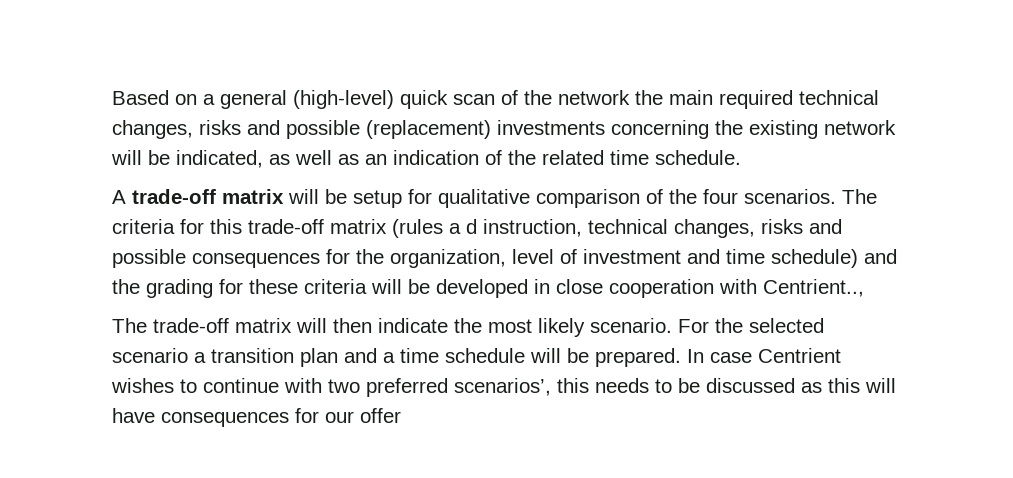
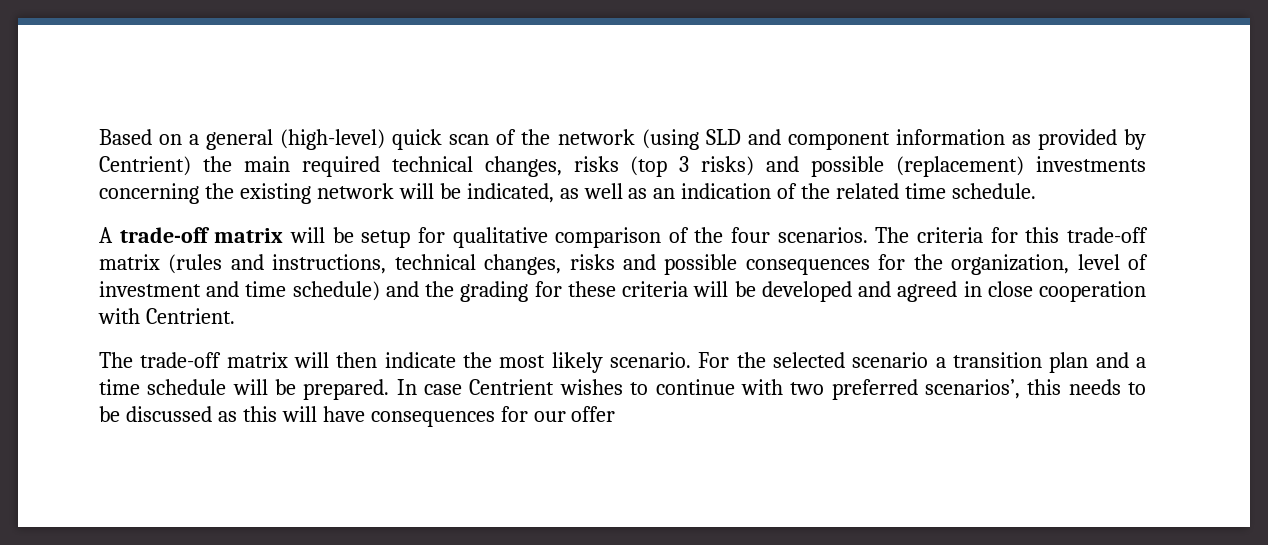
- Based on a general (high-level) quick scan of the network the main required technical changes, risks and possible (replacement) investments concerning the existing network will be indicated, as well as an indication of the related time schedule.
+ Based on a general (high-level) quick scan of the network (using SLD and component information as provided by Centrient) the main required technical changes, risks (top 3 risks) and possible (replacement) investments concerning the existing network will be indicated, as well as an indication of the related time schedule.
- The criteria for this trade-off matrix (rules a d instruction, technical changes, risks and possible consequences for the organization, level of investment and time schedule) and the grading for these criteria will be developed in close cooperation with Centrient..,
+ The criteria for this trade-off matrix (rules and instructions, technical changes, risks and possible consequences for the organization, level of investment and time schedule) and the grading for these criteria will be developed and agreed in close cooperation with Centrient.

